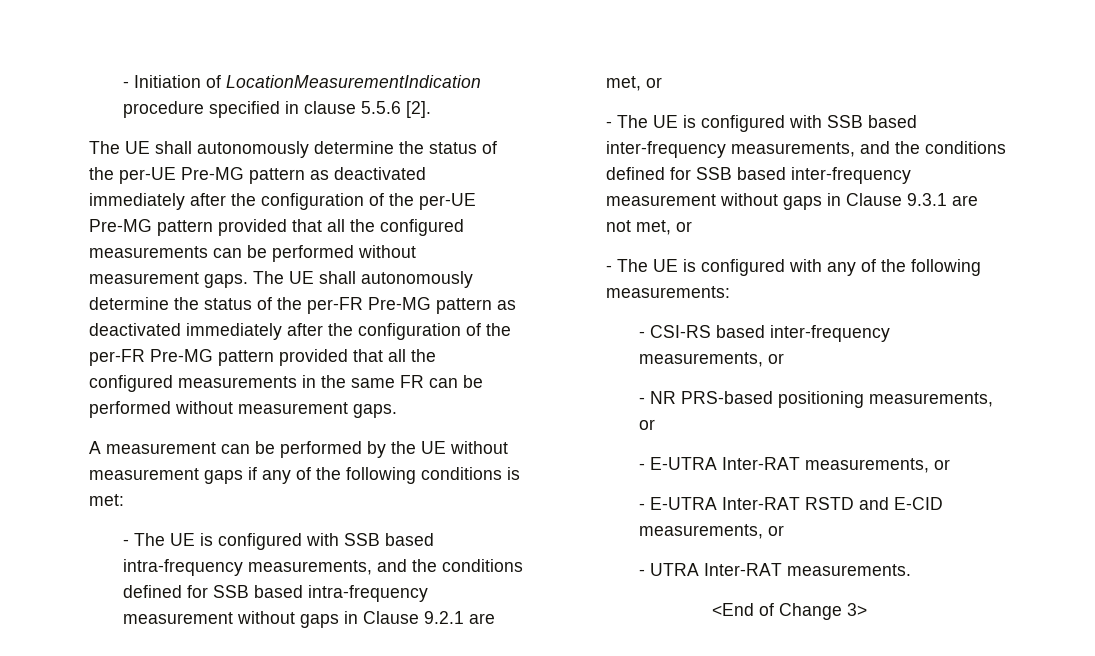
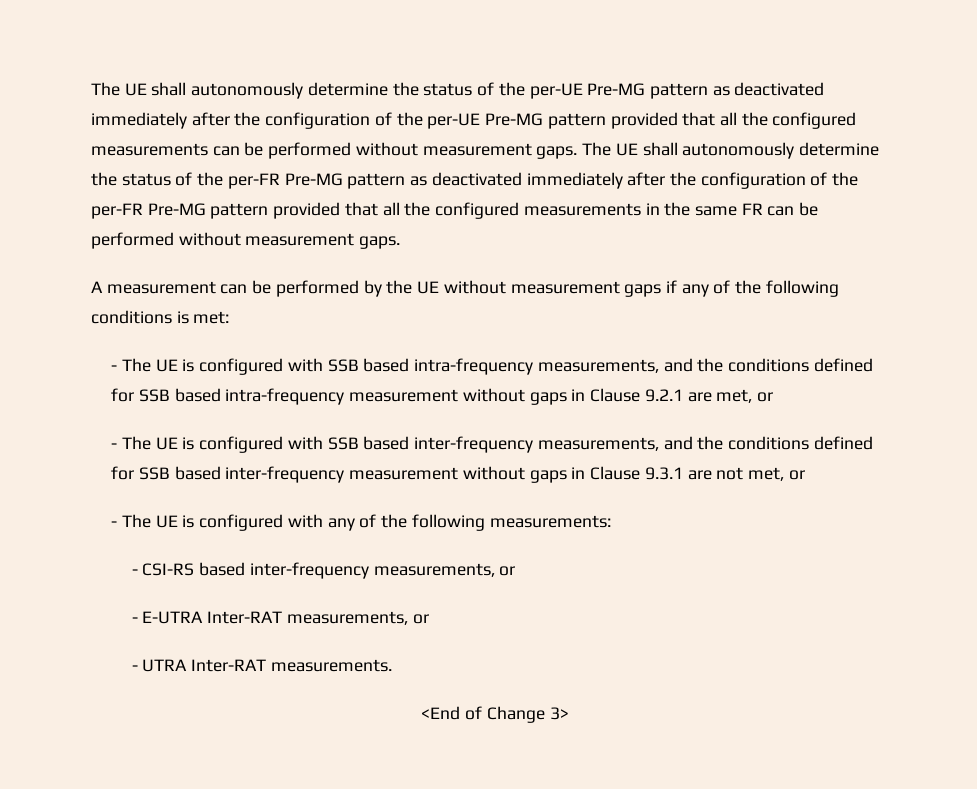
- - Initiation of LocationMeasurementIndication procedure specified in clause 5.5.6 [2].
- - NR PRS-based positioning measurements, or
- - E-UTRA Inter-RAT RSTD and E-CID measurements, or

